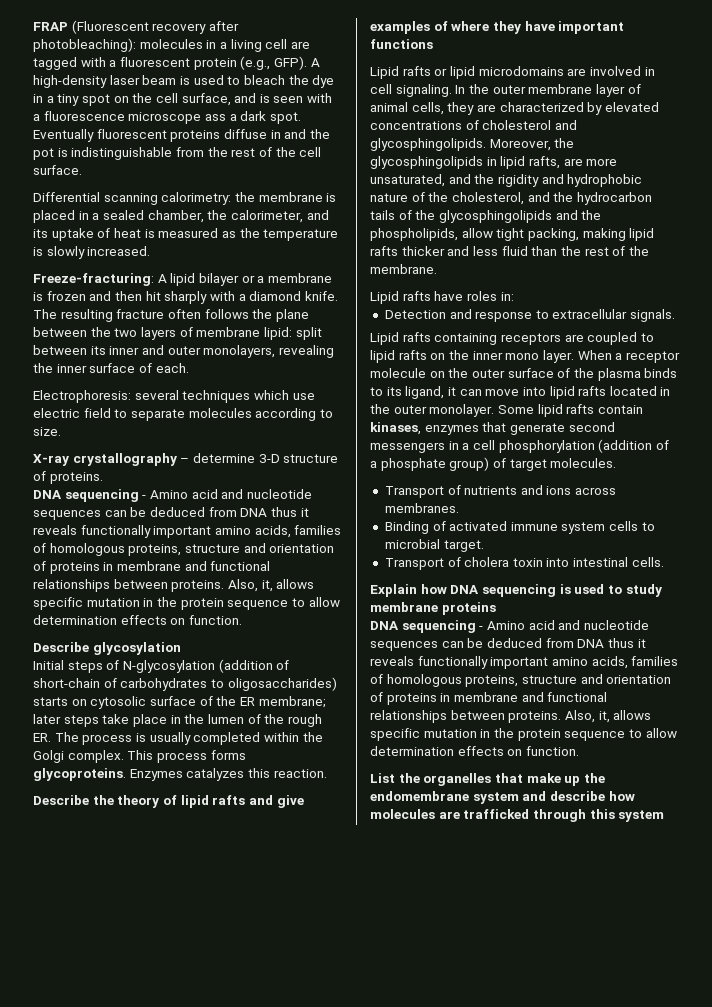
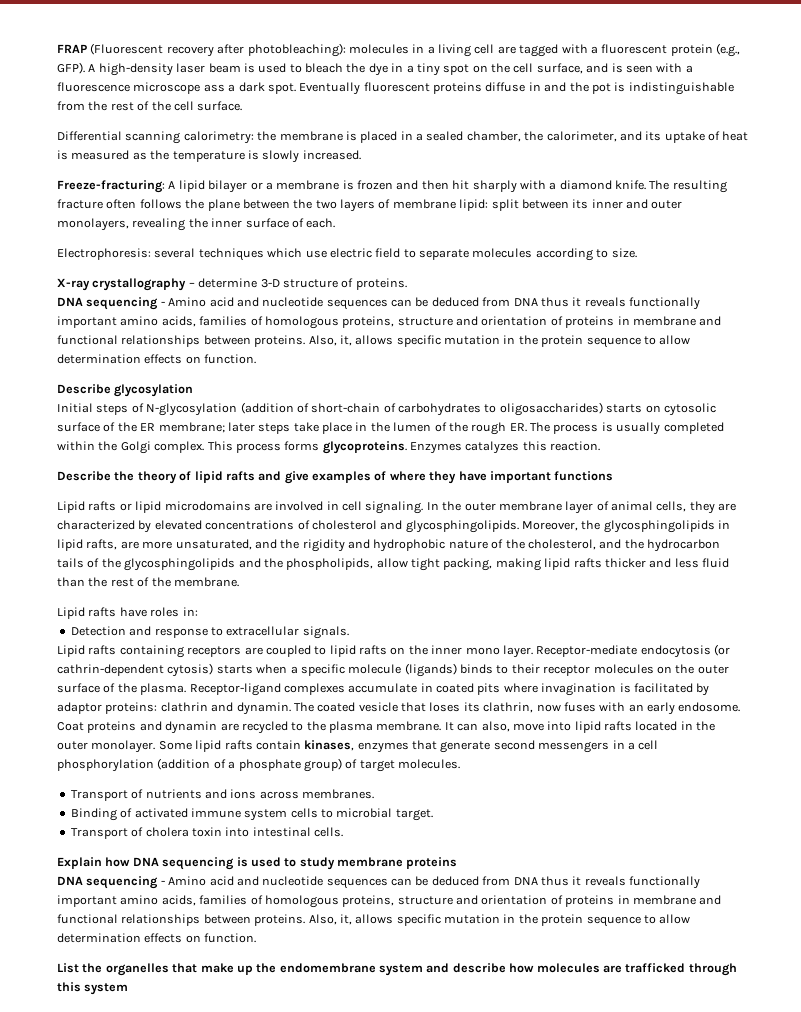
- When a receptor molecule on the outer surface of the plasma binds to its ligand, it can move into lipid rafts located in the outer monolayer.
+ Receptor-mediate endocytosis (or cathrin-dependent cytosis) starts when a specific molecule (ligands) binds to their receptor molecules on the outer surface of the plasma. Receptor-ligand complexes accumulate in coated pits where invagination is facilitated by adaptor proteins: clathrin and dynamin. The coated vesicle that loses its clathrin, now fuses with an early endosome. Coat proteins and dynamin are recycled to the plasma membrane. It can also, move into lipid rafts located in the outer monolayer.

